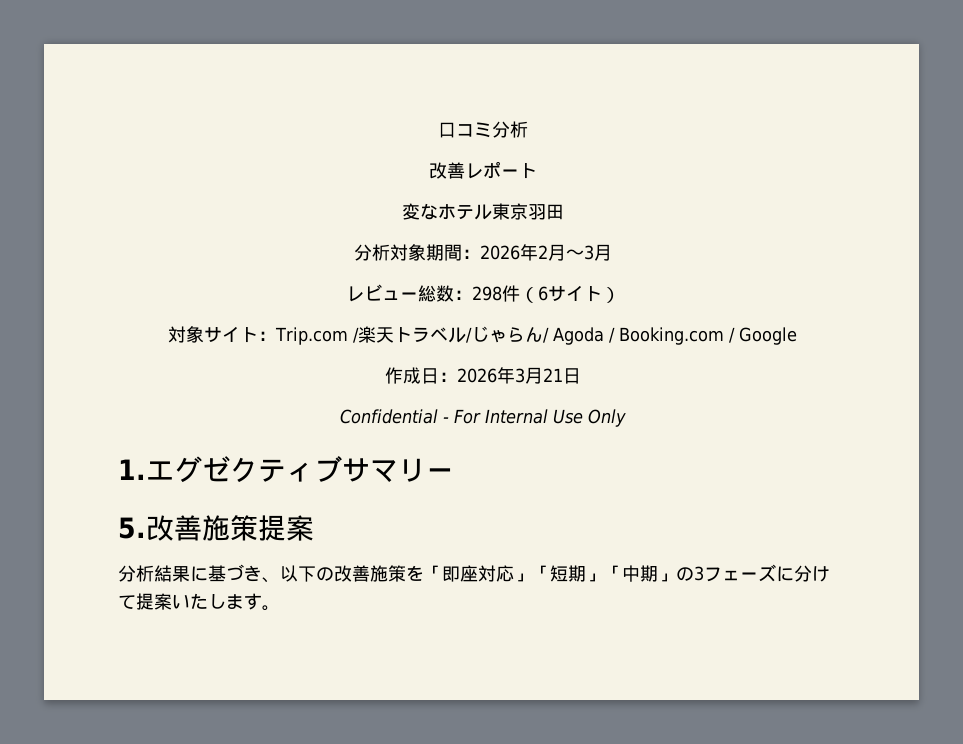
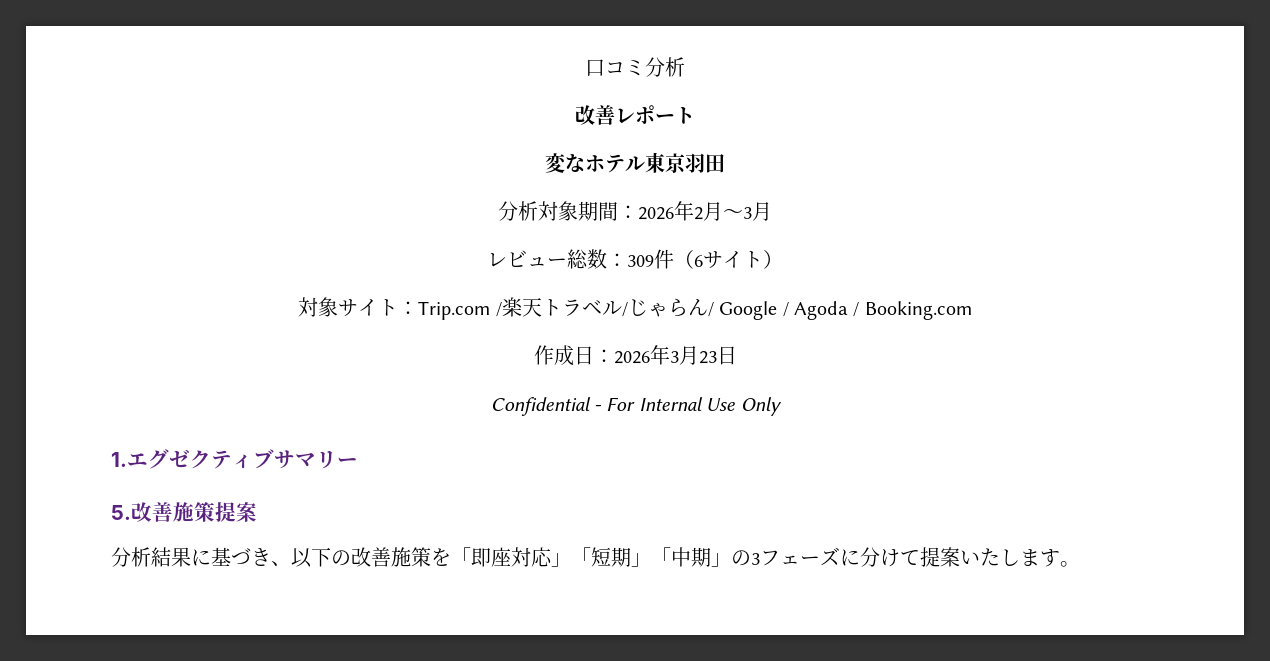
- レビュー総数：298件（6サイト）
+ レビュー総数：309件（6サイト）
- 対象サイト：Trip.com /楽天トラベル/じゃらん/ Agoda / Booking.com / Google
+ 対象サイト：Trip.com /楽天トラベル/じゃらん/ Google / Agoda / Booking.com
- 作成日：2026年3月21日
+ 作成日：2026年3月23日

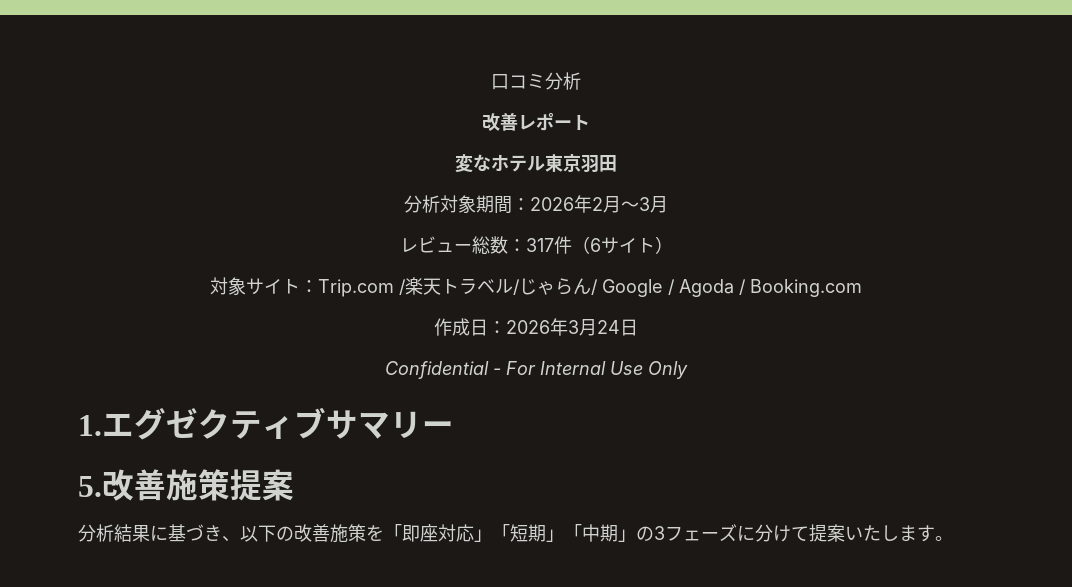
- レビュー総数：309件（6サイト）
+ レビュー総数：317件（6サイト）
- 作成日：2026年3月23日
+ 作成日：2026年3月24日

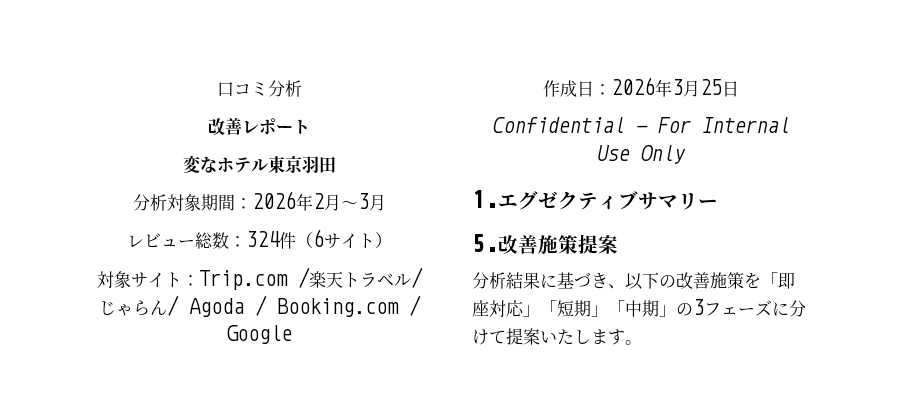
- レビュー総数：317件（6サイト）
+ レビュー総数：324件（6サイト）
- 対象サイト：Trip.com /楽天トラベル/じゃらん/ Google / Agoda / Booking.com
+ 対象サイト：Trip.com /楽天トラベル/じゃらん/ Agoda / Booking.com / Google
- 作成日：2026年3月24日
+ 作成日：2026年3月25日

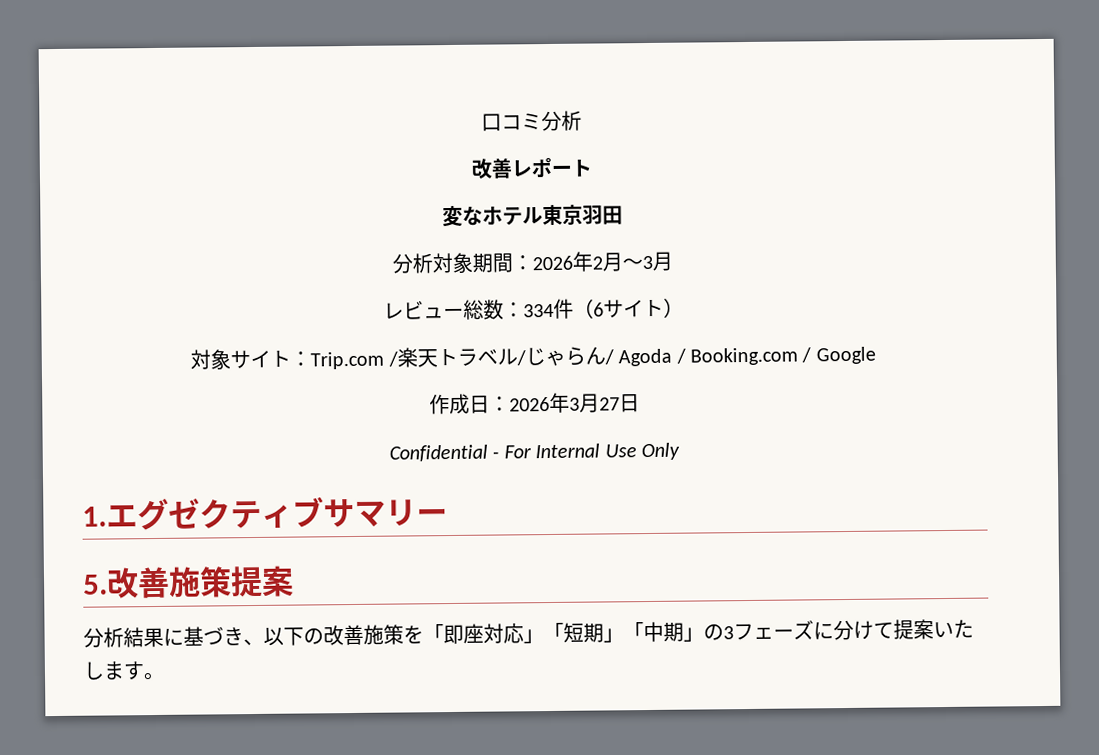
- レビュー総数：324件（6サイト）
+ レビュー総数：334件（6サイト）
- 作成日：2026年3月25日
+ 作成日：2026年3月27日

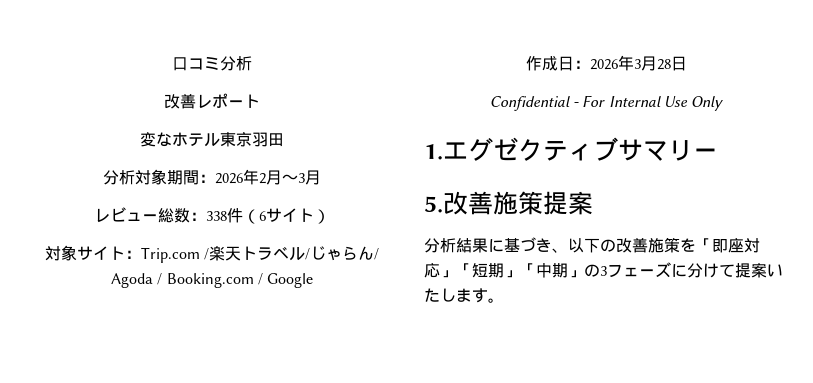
- レビュー総数：334件（6サイト）
+ レビュー総数：338件（6サイト）
- 作成日：2026年3月27日
+ 作成日：2026年3月28日

